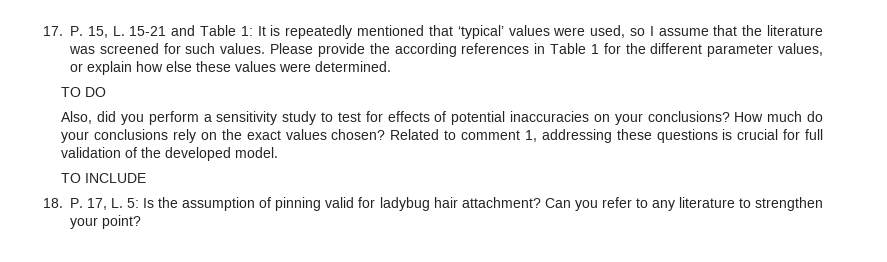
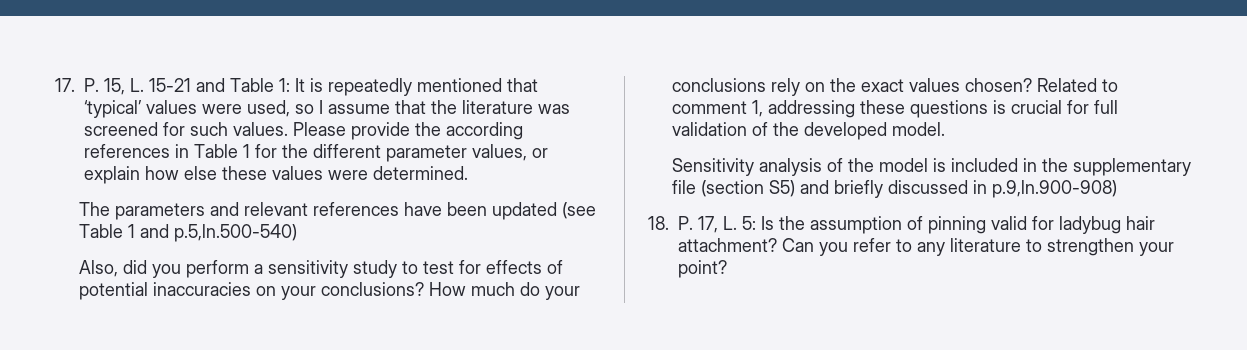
- TO DO
+ The parameters and relevant references have been updated (see Table 1 and p.5,ln.500-540)
- TO INCLUDE
+ Sensitivity analysis of the model is included in the supplementary file (section S5) and briefly discussed in p.9,ln.900-908)

